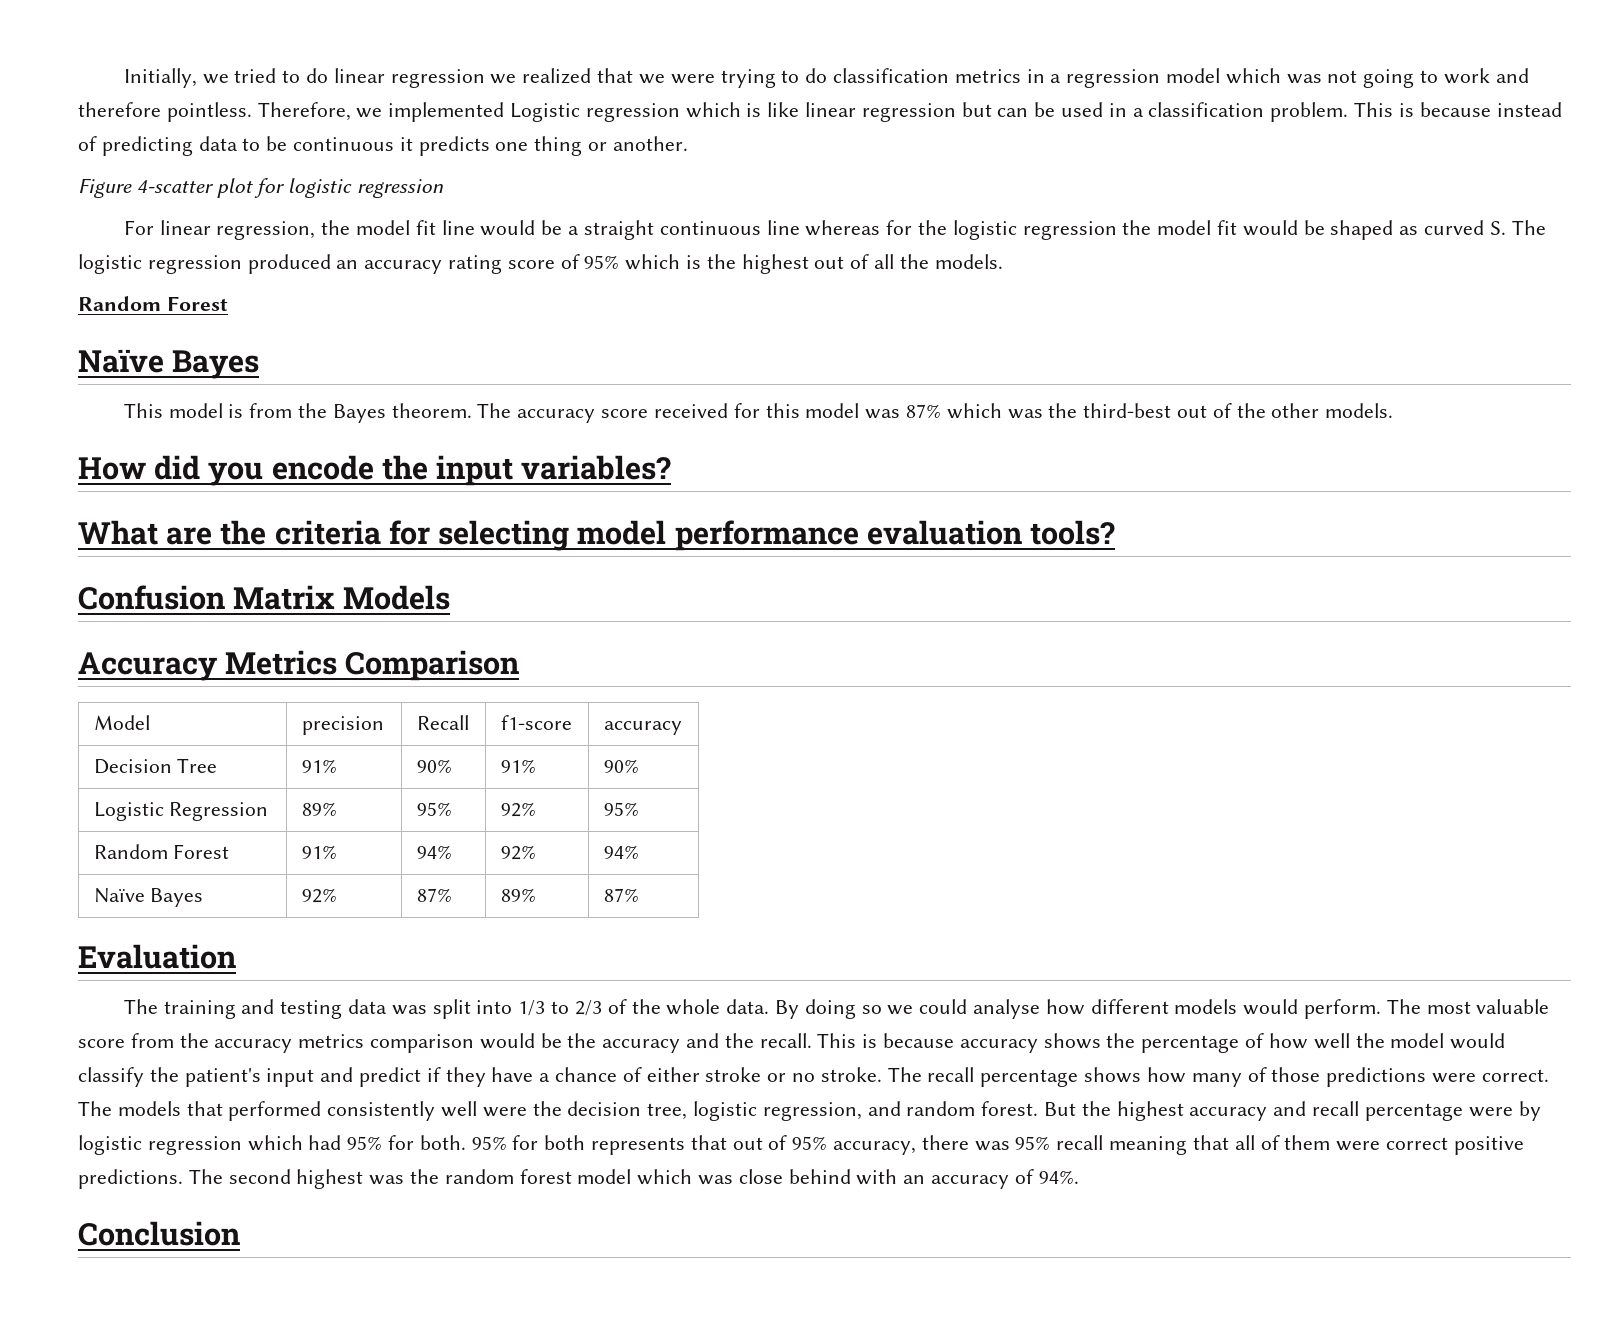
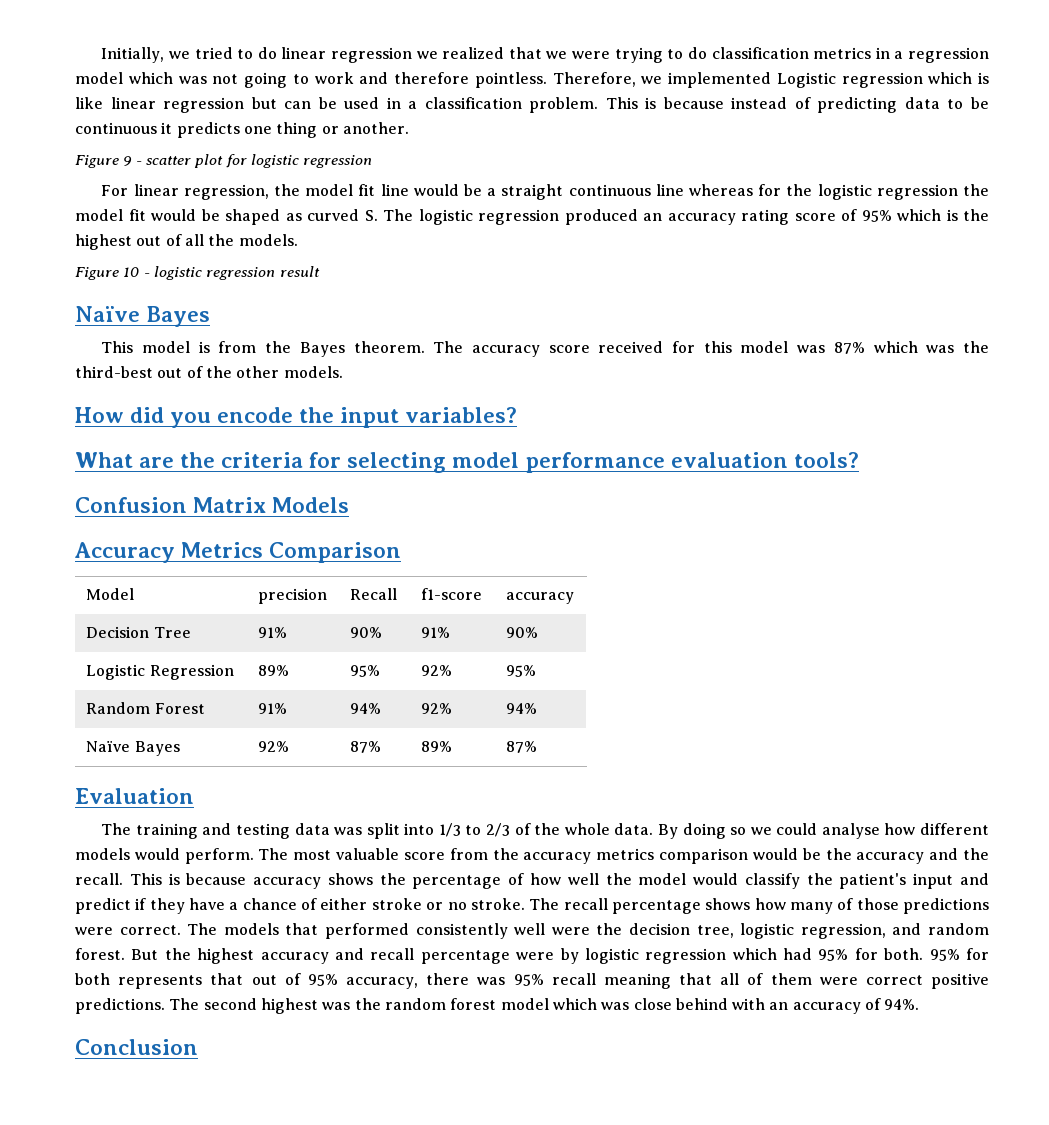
- Figure 4-scatter plot for logistic regression
+ Figure 9 - scatter plot for logistic regression
  For linear regression, the model fit line would be a straight continuous line whereas for the logistic regression the model fit would be shaped as curved S. The logistic regression produced an accuracy rating score of 95% which is the highest out of all the models.
- Random Forest
+ Figure 10 - logistic regression result

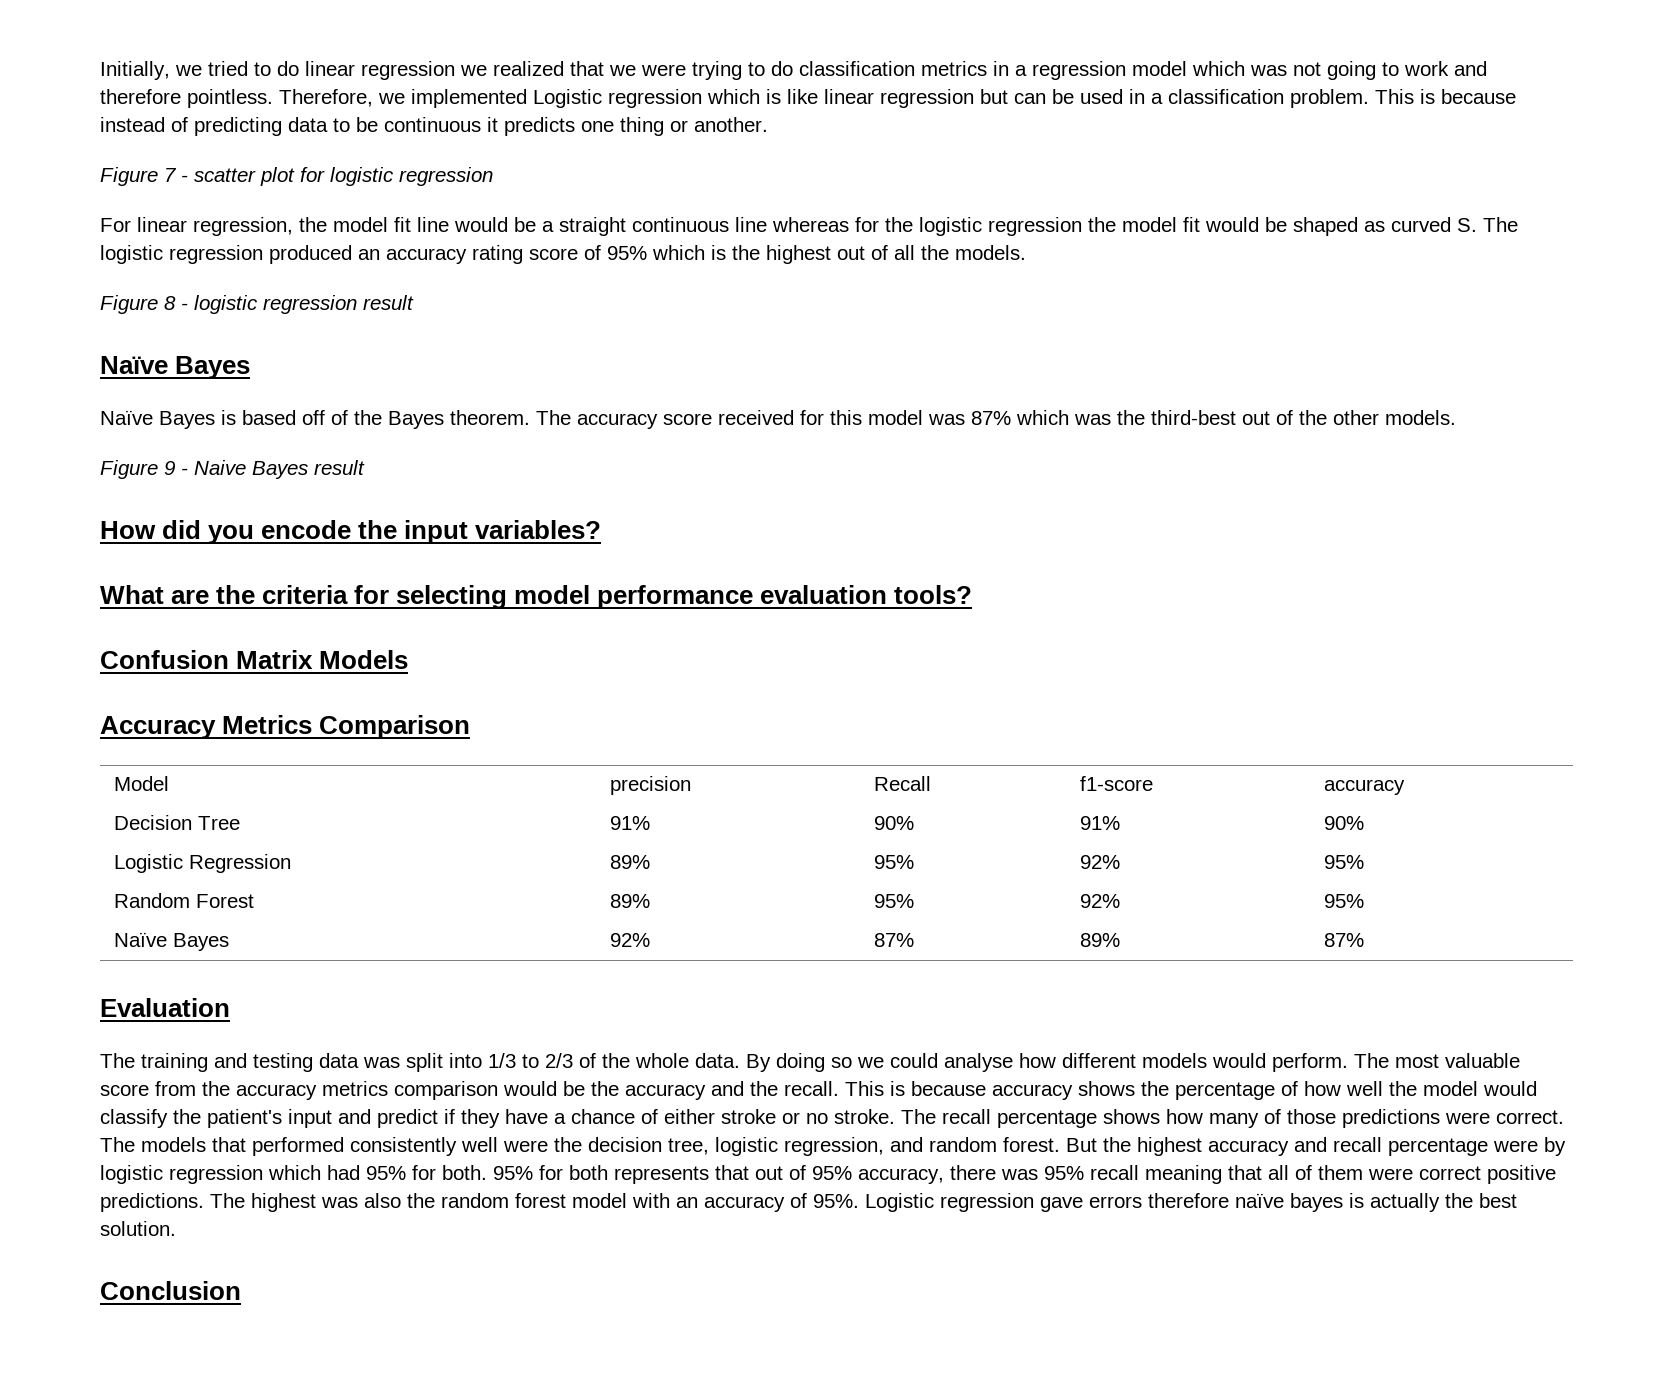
- Figure 9 - scatter plot for logistic regression
+ Figure 7 - scatter plot for logistic regression
- Figure 10 - logistic regression result
+ Figure 8 - logistic regression result
- This model is from the Bayes theorem.
+ Naïve Bayes is based off of the Bayes theorem.
+ Figure 9 - Naive Bayes result
- Random Forest | 91% | 94% | 92% | 94%
+ Random Forest | 89% | 95% | 92% | 95%
- The second highest was the random forest model which was close behind with an accuracy of 94%.
+ The highest was also the random forest model with an accuracy of 95%. Logistic regression gave errors therefore naïve bayes is actually the best solution.

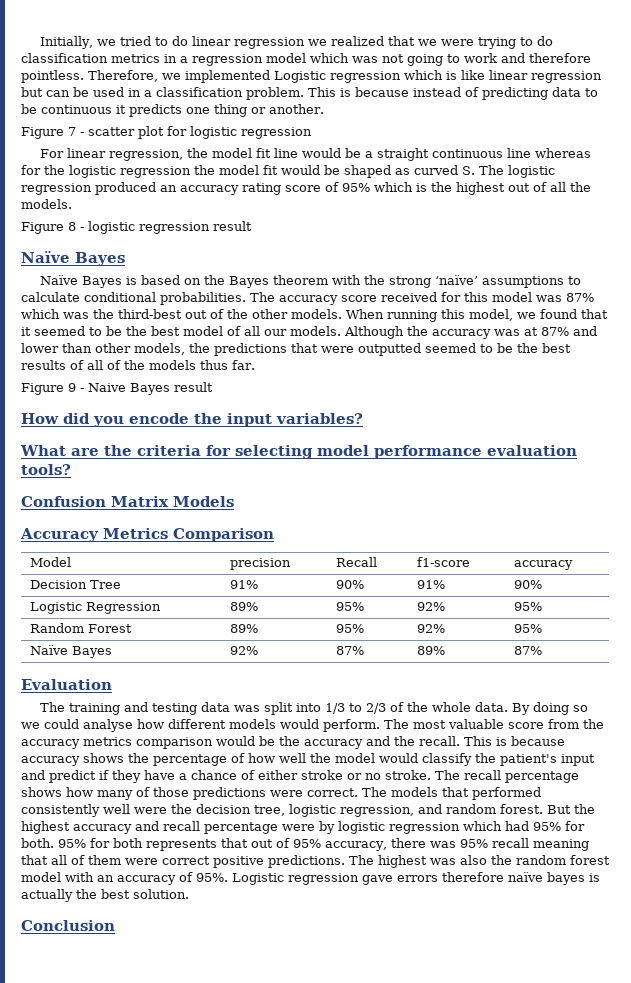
- Naïve Bayes is based off of the Bayes theorem.
+ Naïve Bayes is based on the Bayes theorem with the strong ‘naïve’ assumptions to calculate conditional probabilities.
+ When running this model, we found that it seemed to be the best model of all our models. Although the accuracy was at 87% and lower than other models, the predictions that were outputted seemed to be the best results of all of the models thus far.

